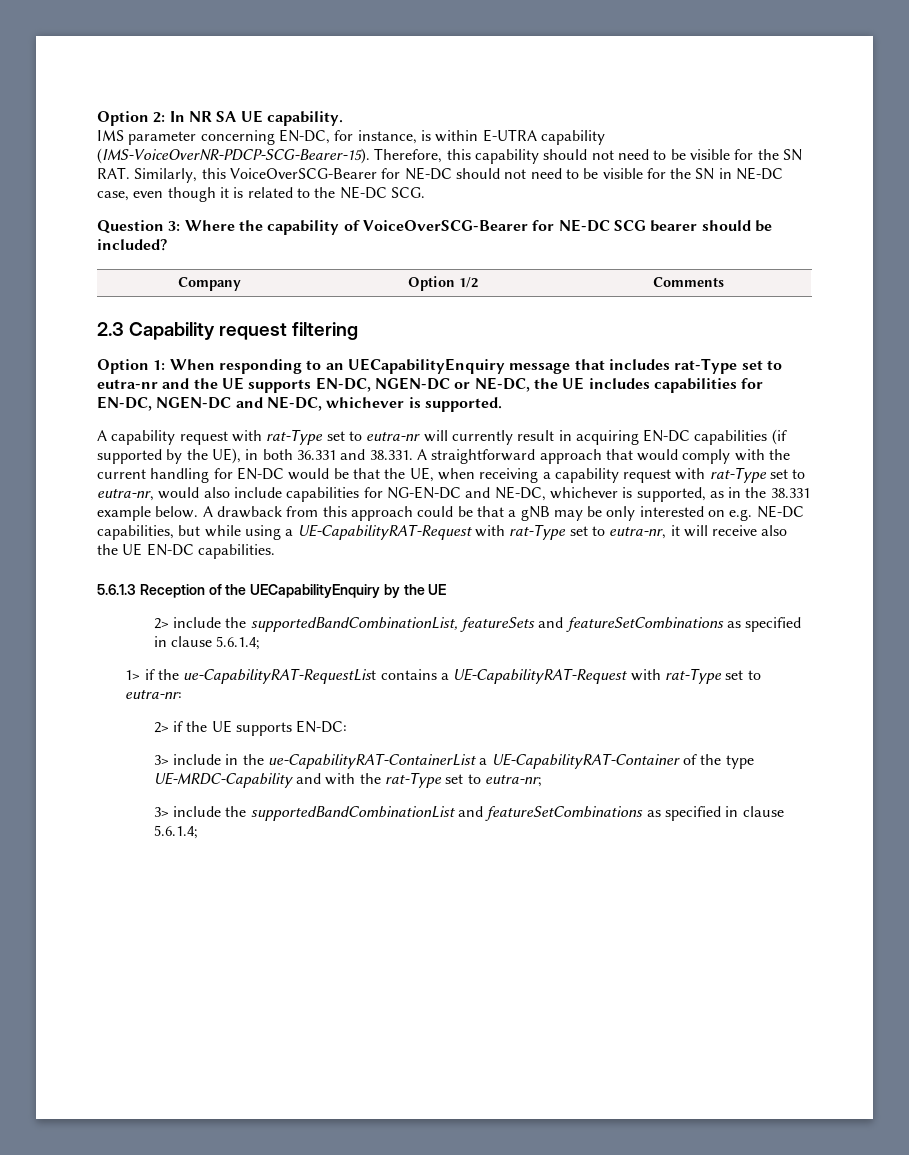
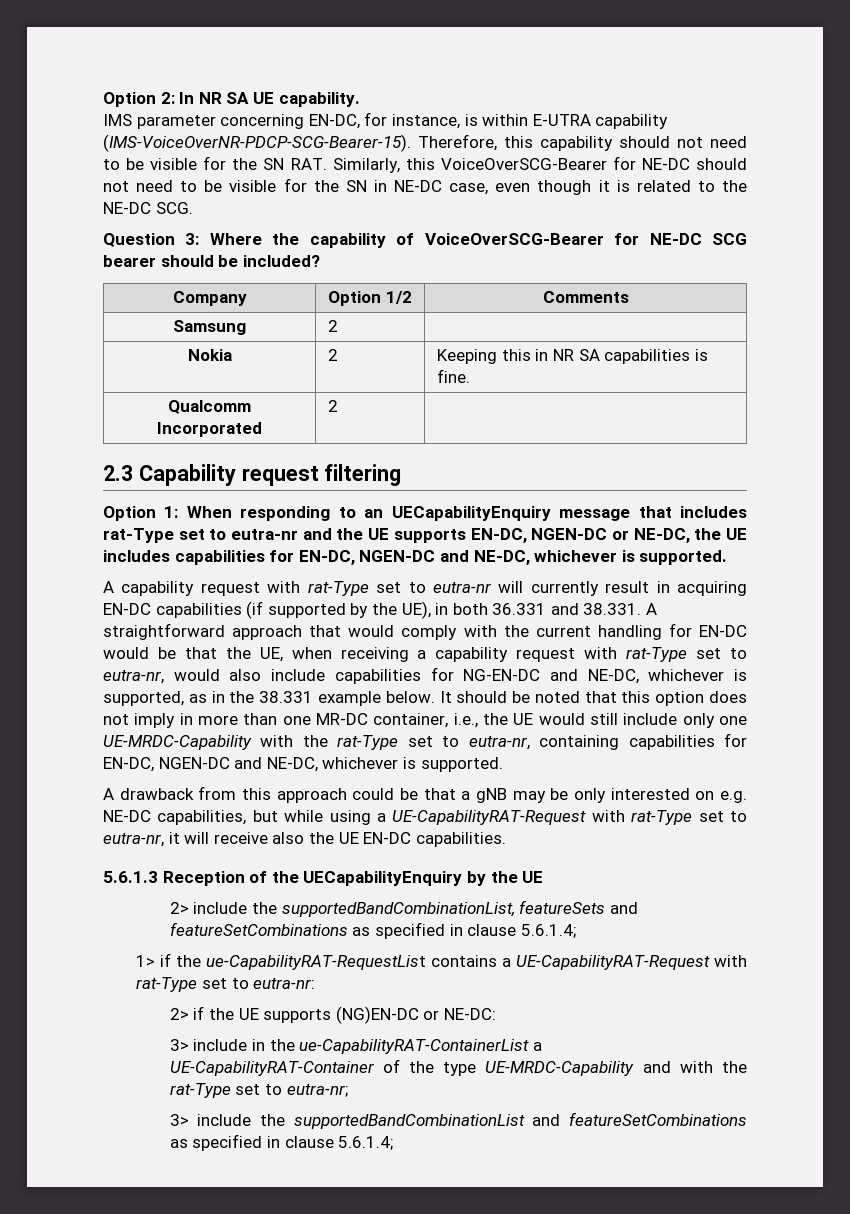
+ Samsung | 2 |
+ Nokia | 2 | Keeping this in NR SA capabilities is fine.
+ Qualcomm Incorporated | 2 |
- A capability request with rat-Type set to eutra-nr will currently result in acquiring EN-DC capabilities (if supported by the UE), in both 36.331 and 38.331. A straightforward approach that would comply with the current handling for EN-DC would be that the UE, when receiving a capability request with rat-Type set to eutra-nr, would also include capabilities for NG-EN-DC and NE-DC, whichever is supported, as in the 38.331 example below. A drawback from this approach could be that a gNB may be only interested on e.g. NE-DC capabilities, but while using a UE-CapabilityRAT-Request with rat-Type set to eutra-nr, it will receive also the UE EN-DC capabilities.
+ A capability request with rat-Type set to eutra-nr will currently result in acquiring EN-DC capabilities (if supported by the UE), in both 36.331 and 38.331. A straightforward approach that would comply with the current handling for EN-DC would be that the UE, when receiving a capability request with rat-Type set to eutra-nr, would also include capabilities for NG-EN-DC and NE-DC, whichever is supported, as in the 38.331 example below. It should be noted that this option does not imply in more than one MR-DC container, i.e., the UE would still include only one UE-MRDC-Capability with the rat-Type set to eutra-nr, containing capabilities for EN-DC, NGEN-DC and NE-DC, whichever is supported.
+ A drawback from this approach could be that a gNB may be only interested on e.g. NE-DC capabilities, but while using a UE-CapabilityRAT-Request with rat-Type set to eutra-nr, it will receive also the UE EN-DC capabilities.
- 2> if the UE supports EN-DC:
+ 2> if the UE supports (NG)EN-DC or NE-DC:

